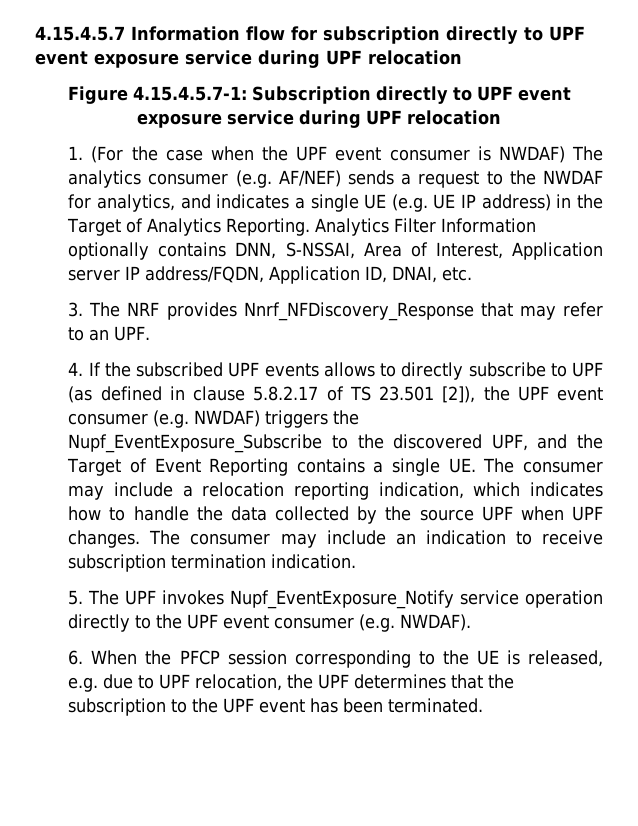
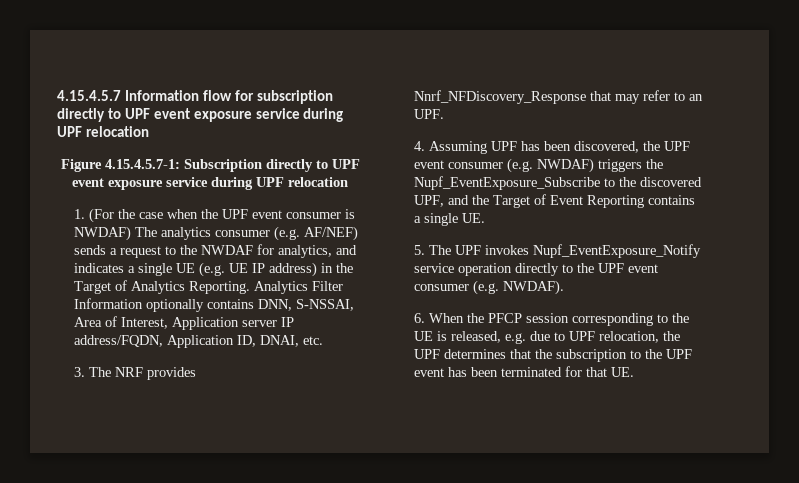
- 4. If the subscribed UPF events allows to directly subscribe to UPF (as defined in clause 5.8.2.17 of TS 23.501 [2]), the UPF event consumer (e.g. NWDAF) triggers the Nupf_EventExposure_Subscribe to the discovered UPF, and the Target of Event Reporting contains a single UE. The consumer may include a relocation reporting indication, which indicates how to handle the data collected by the source UPF when UPF changes. The consumer may include an indication to receive subscription termination indication.
+ 4. Assuming UPF has been discovered, the UPF event consumer (e.g. NWDAF) triggers the Nupf_EventExposure_Subscribe to the discovered UPF, and the Target of Event Reporting contains a single UE.
- 6. When the PFCP session corresponding to the UE is released, e.g. due to UPF relocation, the UPF determines that the subscription to the UPF event has been terminated.
+ 6. When the PFCP session corresponding to the UE is released, e.g. due to UPF relocation, the UPF determines that the subscription to the UPF event has been terminated for that UE.

